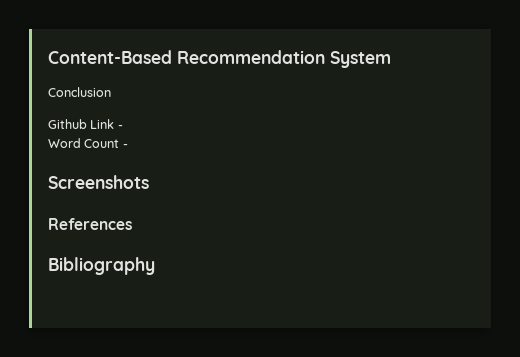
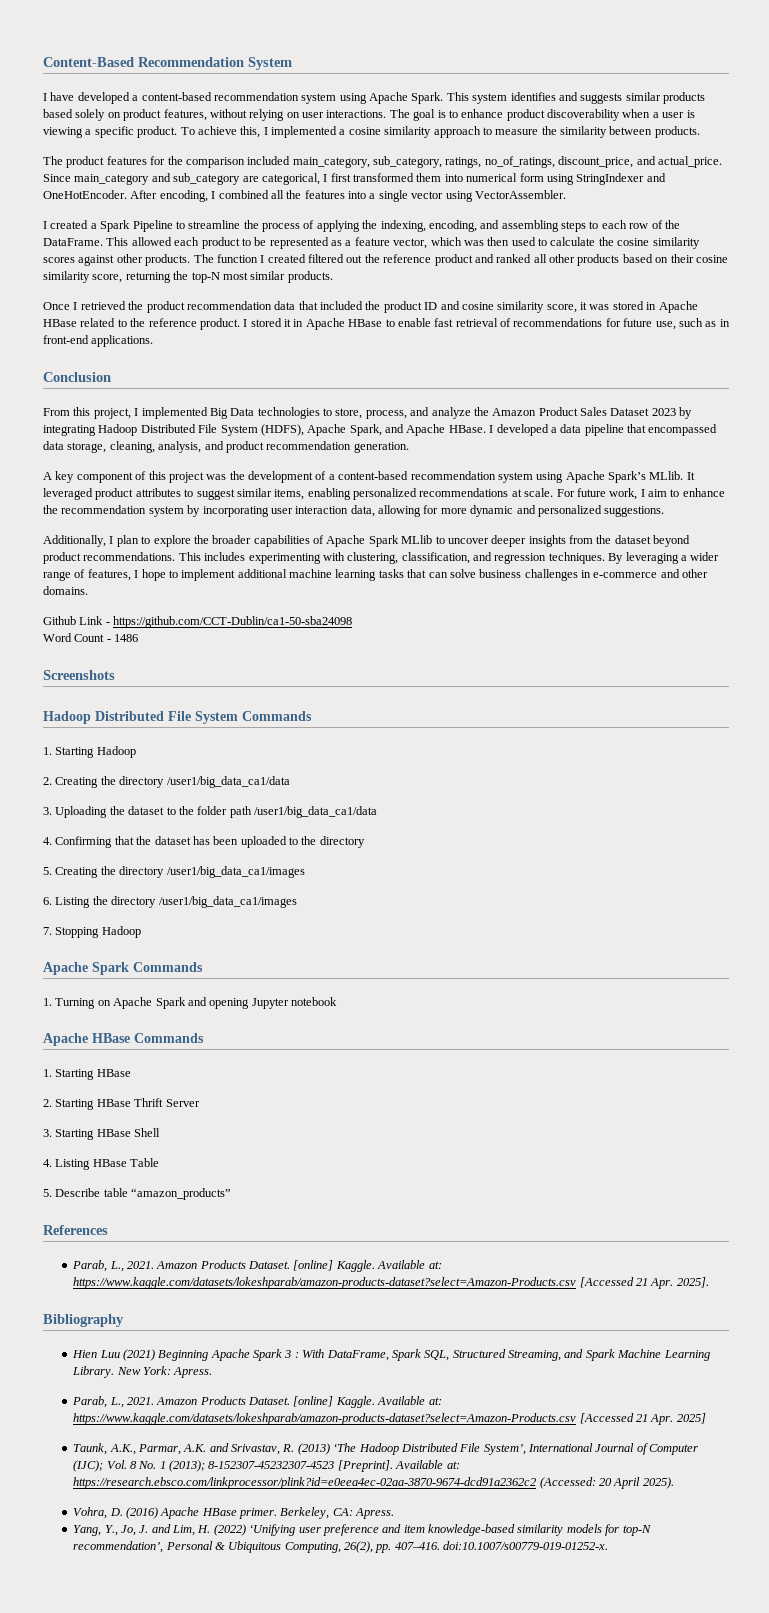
+ I have developed a content-based recommendation system using Apache Spark. This system identifies and suggests similar products based solely on product features, without relying on user interactions. The goal is to enhance product discoverability when a user is viewing a specific product. To achieve this, I implemented a cosine similarity approach to measure the similarity between products.
+ The product features for the comparison included main_category, sub_category, ratings, no_of_ratings, discount_price, and actual_price. Since main_category and sub_category are categorical, I first transformed them into numerical form using StringIndexer and OneHotEncoder. After encoding, I combined all the features into a single vector using VectorAssembler.
+ I created a Spark Pipeline to streamline the process of applying the indexing, encoding, and assembling steps to each row of the DataFrame. This allowed each product to be represented as a feature vector, which was then used to calculate the cosine similarity scores against other products. The function I created filtered out the reference product and ranked all other products based on their cosine similarity score, returning the top-N most similar products.
+ Once I retrieved the product recommendation data that included the product ID and cosine similarity score, it was stored in Apache HBase related to the reference product. I stored it in Apache HBase to enable fast retrieval of recommendations for future use, such as in front-end applications.
  Conclusion
+ From this project, I implemented Big Data technologies to store, process, and analyze the Amazon Product Sales Dataset 2023 by integrating Hadoop Distributed File System (HDFS), Apache Spark, and Apache HBase. I developed a data pipeline that encompassed data storage, cleaning, analysis, and product recommendation generation.
+ A key component of this project was the development of a content-based recommendation system using Apache Spark’s MLlib. It leveraged product attributes to suggest similar items, enabling personalized recommendations at scale. For future work, I aim to enhance the recommendation system by incorporating user interaction data, allowing for more dynamic and personalized suggestions.
+ Additionally, I plan to explore the broader capabilities of Apache Spark MLlib to uncover deeper insights from the dataset beyond product recommendations. This includes experimenting with clustering, classification, and regression techniques. By leveraging a wider range of features, I hope to implement additional machine learning tasks that can solve business challenges in e-commerce and other domains.
- Github Link -
+ Github Link - https://github.com/CCT-Dublin/ca1-50-sba24098
- Word Count -
+ Word Count - 1486
+ Hadoop Distributed File System Commands
+ 1. Starting Hadoop
+ 2. Creating the directory /user1/big_data_ca1/data
+ 3. Uploading the dataset to the folder path /user1/big_data_ca1/data
+ 4. Confirming that the dataset has been uploaded to the directory
+ 5. Creating the directory /user1/big_data_ca1/images
+ 6. Listing the directory /user1/big_data_ca1/images
+ 7. Stopping Hadoop
+ Apache Spark Commands
+ 1. Turning on Apache Spark and opening Jupyter notebook
+ Apache HBase Commands
+ 1. Starting HBase
+ 2. Starting HBase Thrift Server
+ 3. Starting HBase Shell
+ 4. Listing HBase Table
+ 5. Describe table “amazon_products”
  References
+ Parab, L., 2021. Amazon Products Dataset. [online] Kaggle. Available at: https://www.kaggle.com/datasets/lokeshparab/amazon-products-dataset?select=Amazon-Products.csv [Accessed 21 Apr. 2025].
  Bibliography
+ Hien Luu (2021) Beginning Apache Spark 3 : With DataFrame, Spark SQL, Structured Streaming, and Spark Machine Learning Library. New York: Apress.
+ Parab, L., 2021. Amazon Products Dataset. [online] Kaggle. Available at: https://www.kaggle.com/datasets/lokeshparab/amazon-products-dataset?select=Amazon-Products.csv [Accessed 21 Apr. 2025]
+ Taunk, A.K., Parmar, A.K. and Srivastav, R. (2013) ‘The Hadoop Distributed File System’, International Journal of Computer (IJC); Vol. 8 No. 1 (2013); 8-152307-45232307-4523 [Preprint]. Available at: https://research.ebsco.com/linkprocessor/plink?id=e0eea4ec-02aa-3870-9674-dcd91a2362c2 (Accessed: 20 April 2025).
+ Vohra, D. (2016) Apache HBase primer. Berkeley, CA: Apress.
+ Yang, Y., Jo, J. and Lim, H. (2022) ‘Unifying user preference and item knowledge-based similarity models for top-N recommendation’, Personal & Ubiquitous Computing, 26(2), pp. 407–416. doi:10.1007/s00779-019-01252-x.

